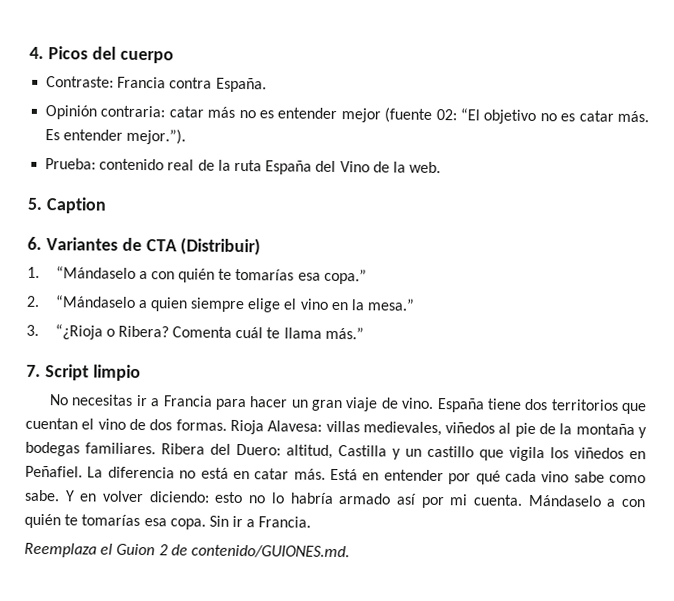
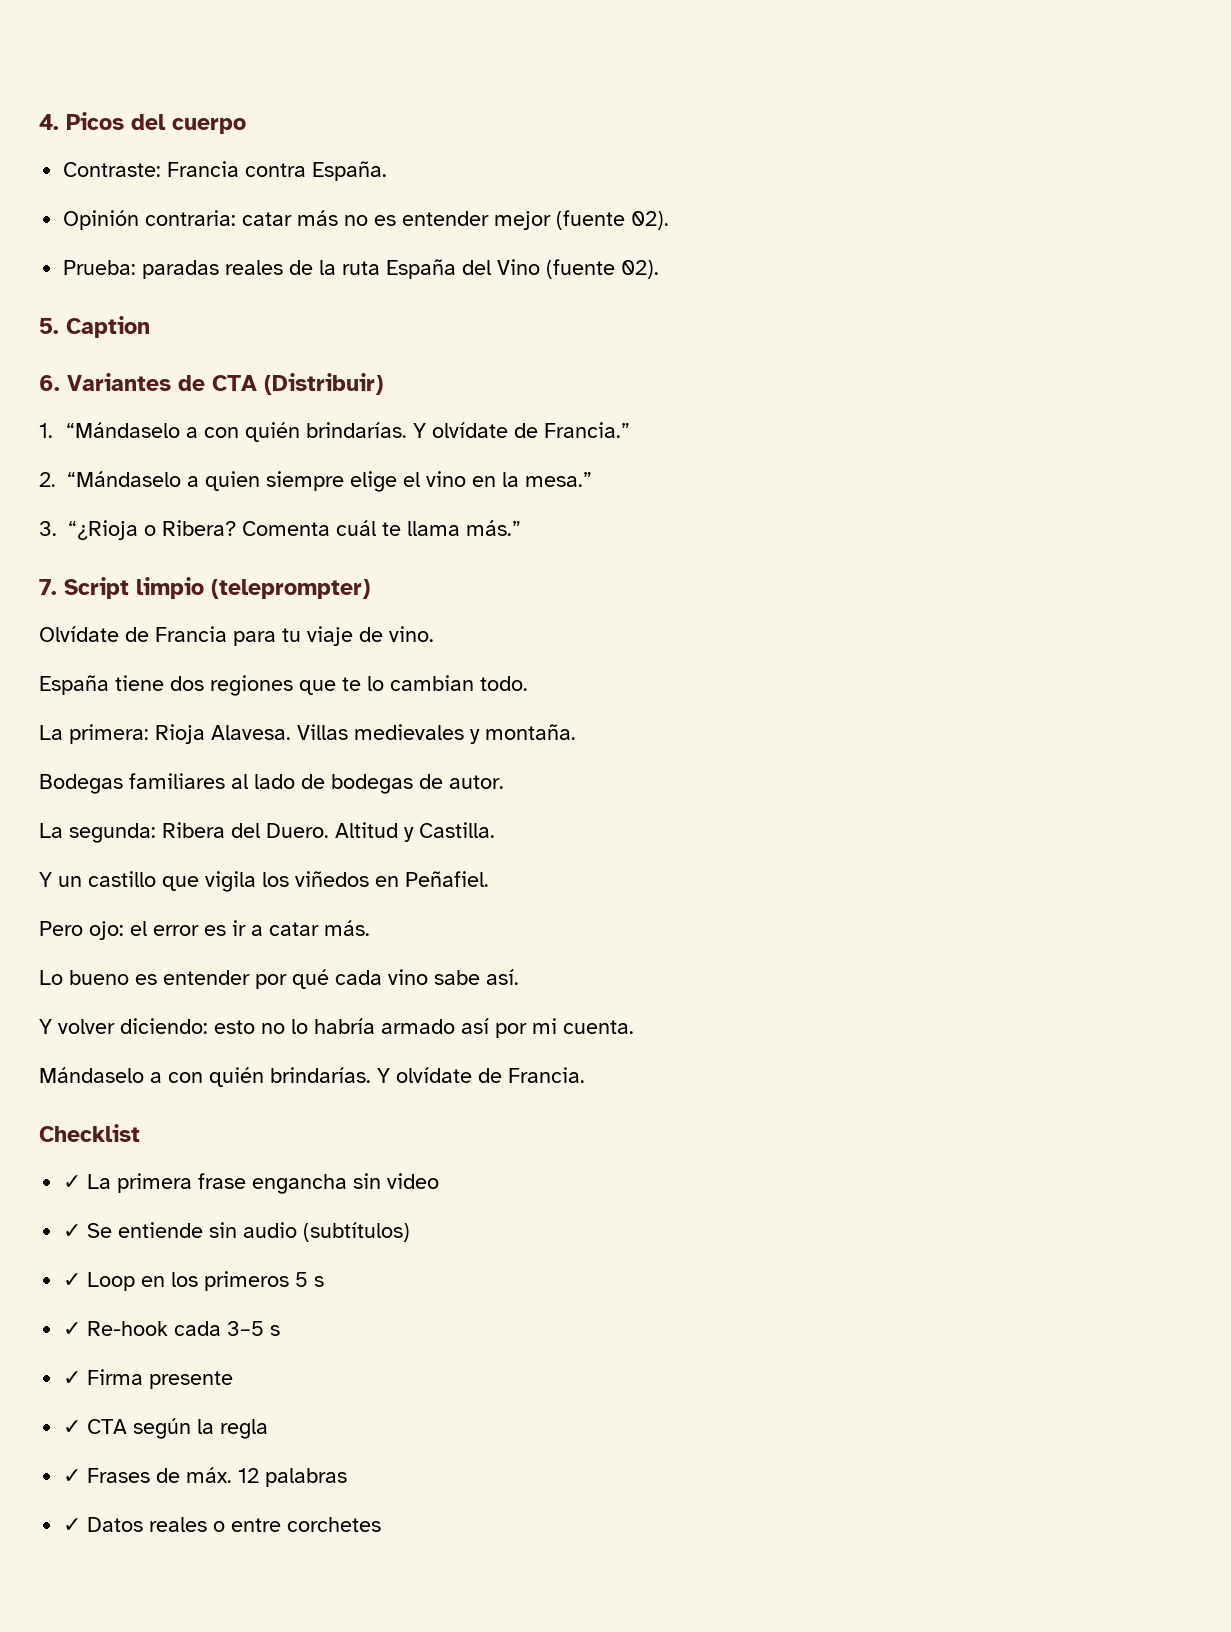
- Opinión contraria: catar más no es entender mejor (fuente 02: “El objetivo no es catar más. Es entender mejor.”).
+ Opinión contraria: catar más no es entender mejor (fuente 02).
- Prueba: contenido real de la ruta España del Vino de la web.
+ Prueba: paradas reales de la ruta España del Vino (fuente 02).
- 1. “Mándaselo a con quién te tomarías esa copa.”
+ 1. “Mándaselo a con quién brindarías. Y olvídate de Francia.”
- 7. Script limpio
- No necesitas ir a Francia para hacer un gran viaje de vino. España tiene dos territorios que cuentan el vino de dos formas. Rioja Alavesa: villas medievales, viñedos al pie de la montaña y bodegas familiares. Ribera del Duero: altitud, Castilla y un castillo que vigila los viñedos en Peñafiel. La diferencia no está en catar más. Está en entender por qué cada vino sabe como sabe. Y en volver diciendo: esto no lo habría armado así por mi cuenta. Mándaselo a con quién te tomarías esa copa. Sin ir a Francia.
- Reemplaza el Guion 2 de contenido/GUIONES.md.
+ 7. Script limpio (teleprompter)
+ Olvídate de Francia para tu viaje de vino.
+ España tiene dos regiones que te lo cambian todo.
+ La primera: Rioja Alavesa. Villas medievales y montaña.
+ Bodegas familiares al lado de bodegas de autor.
+ La segunda: Ribera del Duero. Altitud y Castilla.
+ Y un castillo que vigila los viñedos en Peñafiel.
+ Pero ojo: el error es ir a catar más.
+ Lo bueno es entender por qué cada vino sabe así.
+ Y volver diciendo: esto no lo habría armado así por mi cuenta.
+ Mándaselo a con quién brindarías. Y olvídate de Francia.
+ Checklist
+ ✓ La primera frase engancha sin video
+ ✓ Se entiende sin audio (subtítulos)
+ ✓ Loop en los primeros 5 s
+ ✓ Re-hook cada 3–5 s
+ ✓ Firma presente
+ ✓ CTA según la regla
+ ✓ Frases de máx. 12 palabras
+ ✓ Datos reales o entre corchetes

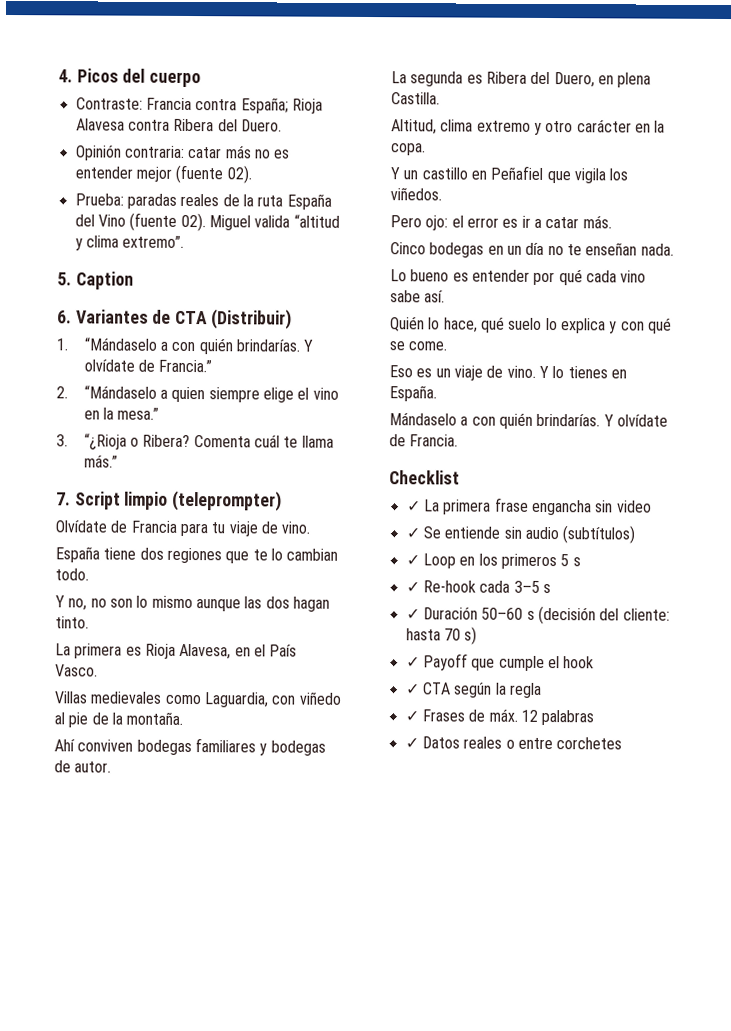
- Contraste: Francia contra España.
+ Contraste: Francia contra España; Rioja Alavesa contra Ribera del Duero.
+ Miguel valida “altitud y clima extremo”.
- La primera: Rioja Alavesa. Villas medievales y montaña.
- Bodegas familiares al lado de bodegas de autor.
- La segunda: Ribera del Duero. Altitud y Castilla.
+ Y no, no son lo mismo aunque las dos hagan tinto.
+ La primera es Rioja Alavesa, en el País Vasco.
+ Villas medievales como Laguardia, con viñedo al pie de la montaña.
+ Ahí conviven bodegas familiares y bodegas de autor.
+ La segunda es Ribera del Duero, en plena Castilla.
+ Altitud, clima extremo y otro carácter en la copa.
- Y un castillo que vigila los viñedos en Peñafiel.
+ Y un castillo en Peñafiel que vigila los viñedos.
+ Cinco bodegas en un día no te enseñan nada.
- Y volver diciendo: esto no lo habría armado así por mi cuenta.
+ Quién lo hace, qué suelo lo explica y con qué se come.
+ Eso es un viaje de vino. Y lo tienes en España.
- ✓ Firma presente
+ ✓ Duración 50–60 s (decisión del cliente: hasta 70 s)
+ ✓ Payoff que cumple el hook

